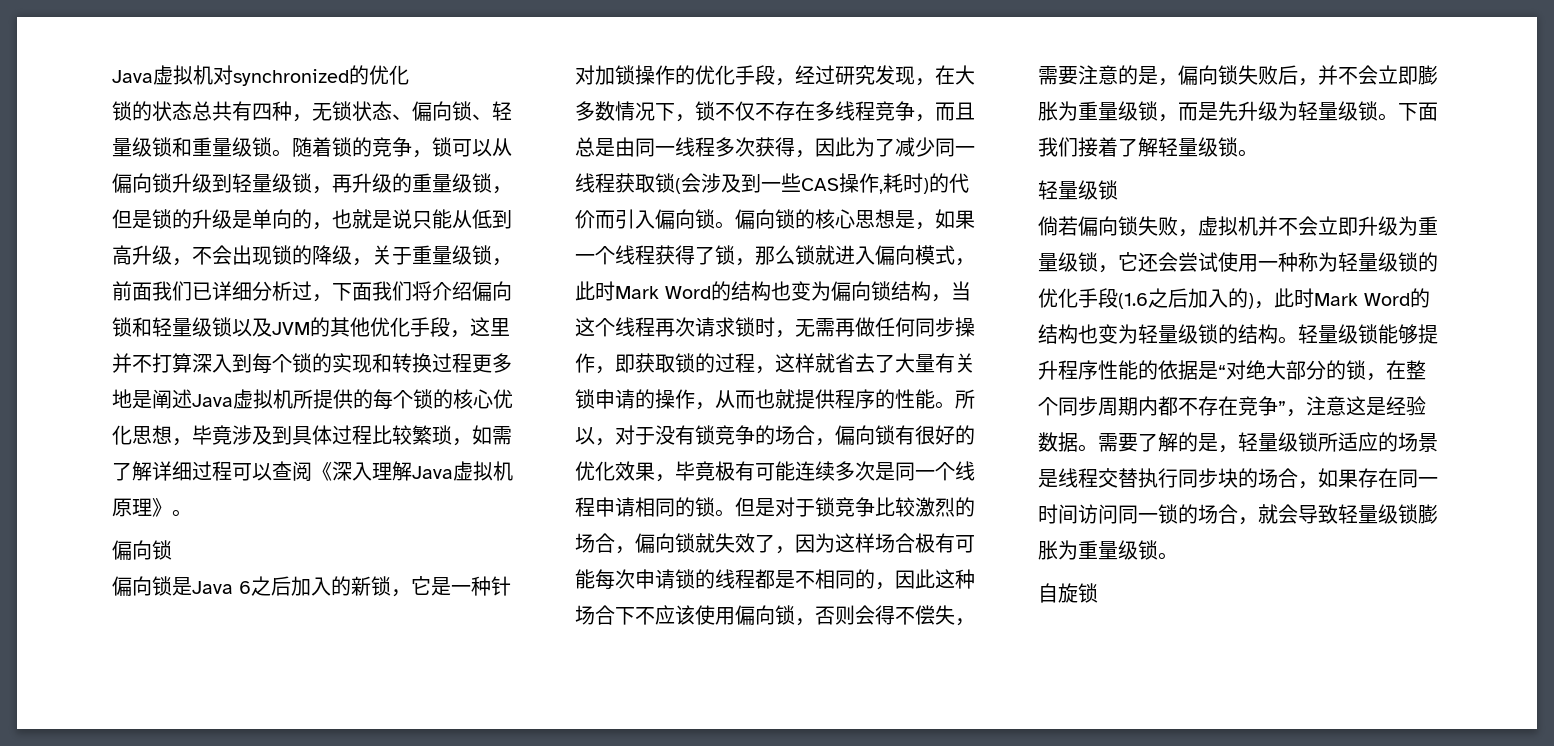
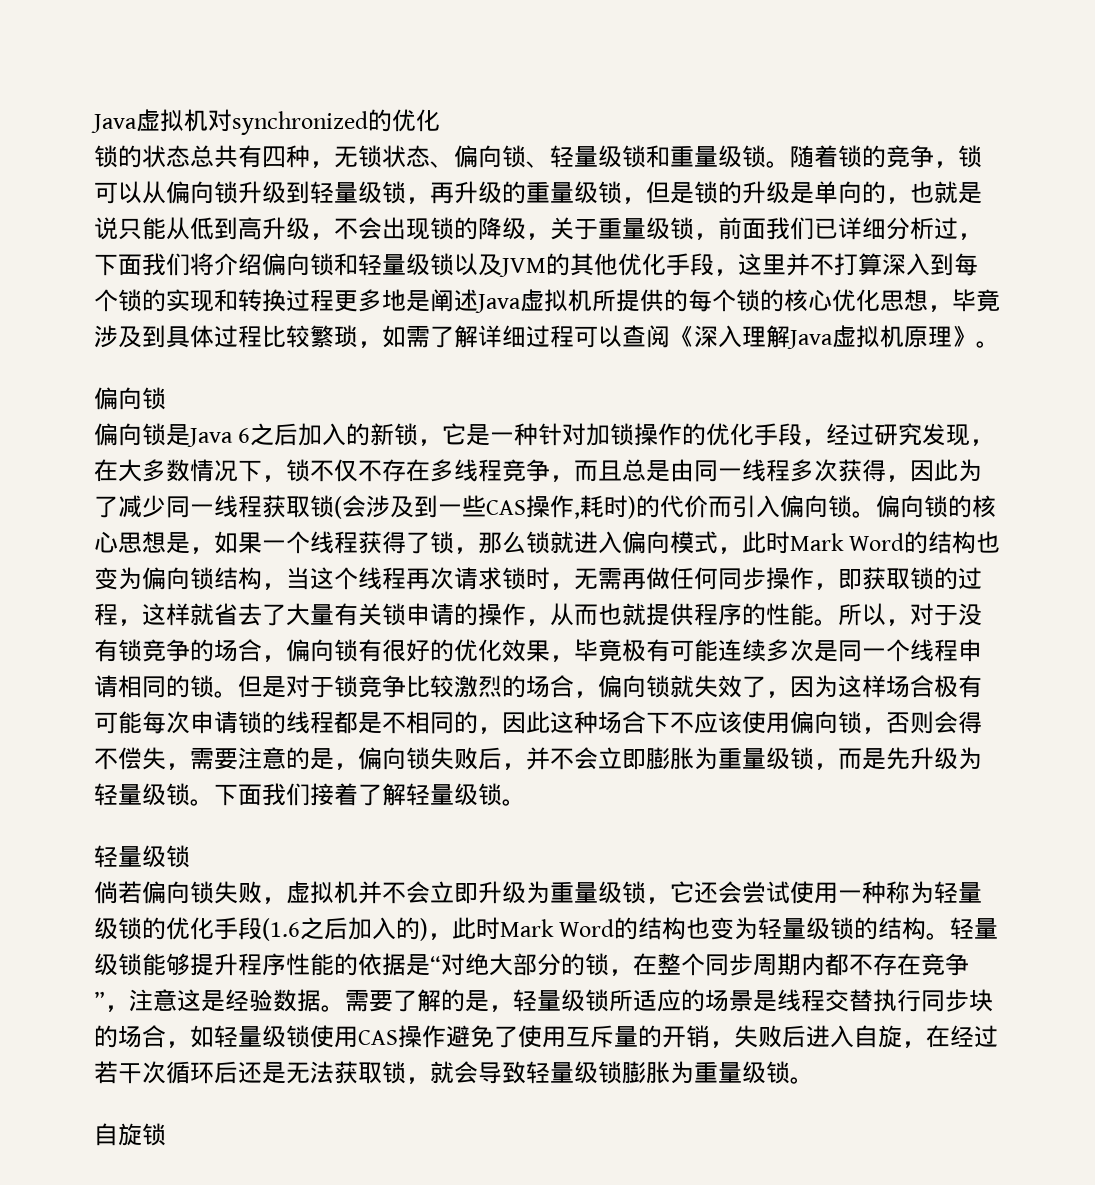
- 需要了解的是，轻量级锁所适应的场景是线程交替执行同步块的场合，如果存在同一时间访问同一锁的场合，就会导致轻量级锁膨胀为重量级锁。
+ 需要了解的是，轻量级锁所适应的场景是线程交替执行同步块的场合，如轻量级锁使用CAS操作避免了使用互斥量的开销，失败后进入自旋，在经过若干次循环后还是无法获取锁，就会导致轻量级锁膨胀为重量级锁。

